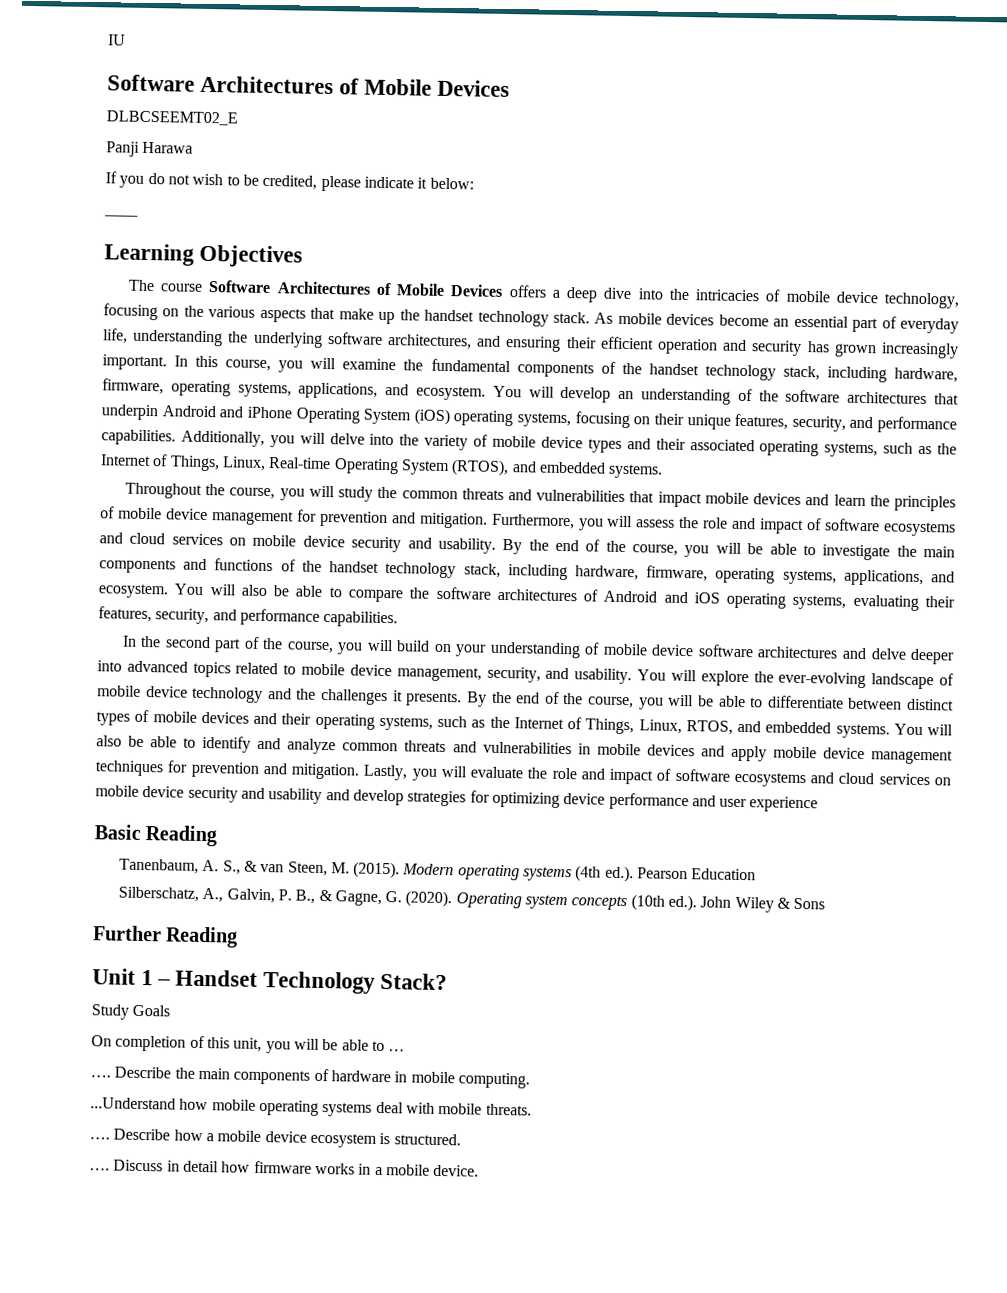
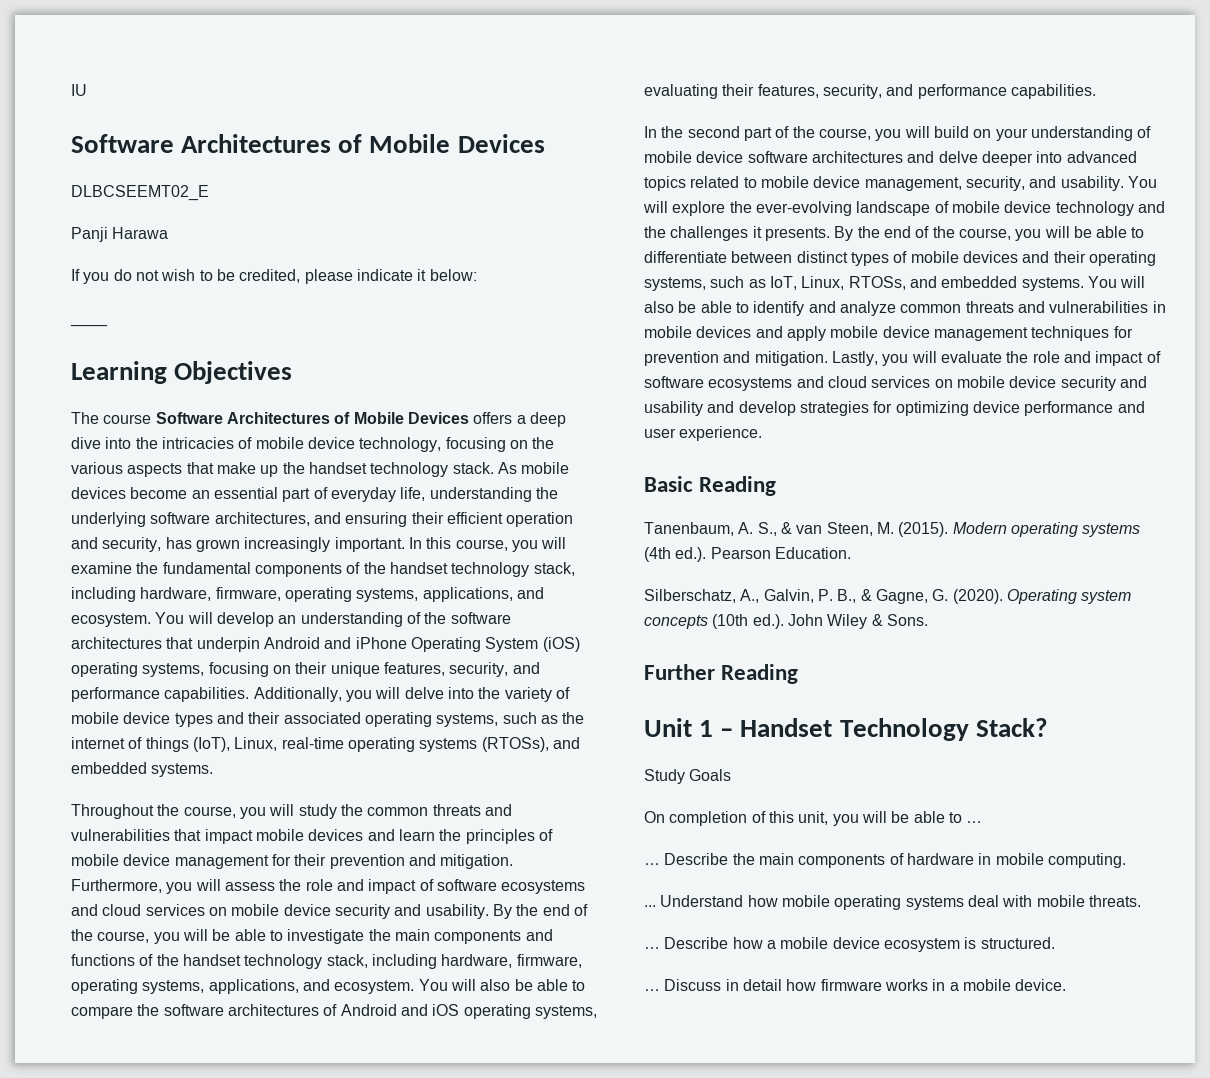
- As mobile devices become an essential part of everyday life, understanding the underlying software architectures, and ensuring their efficient operation and security has grown increasingly important.
+ As mobile devices become an essential part of everyday life, understanding the underlying software architectures, and ensuring their efficient operation and security, has grown increasingly important.
- Additionally, you will delve into the variety of mobile device types and their associated operating systems, such as the Internet of Things, Linux, Real-time Operating System (RTOS), and embedded systems.
+ Additionally, you will delve into the variety of mobile device types and their associated operating systems, such as the internet of things (IoT), Linux, real-time operating systems (RTOSs), and embedded systems.
- Throughout the course, you will study the common threats and vulnerabilities that impact mobile devices and learn the principles of mobile device management for prevention and mitigation.
+ Throughout the course, you will study the common threats and vulnerabilities that impact mobile devices and learn the principles of mobile device management for their prevention and mitigation.
- By the end of the course, you will be able to differentiate between distinct types of mobile devices and their operating systems, such as the Internet of Things, Linux, RTOS, and embedded systems.
+ By the end of the course, you will be able to differentiate between distinct types of mobile devices and their operating systems, such as IoT, Linux, RTOSs, and embedded systems.
- Lastly, you will evaluate the role and impact of software ecosystems and cloud services on mobile device security and usability and develop strategies for optimizing device performance and user experience
+ Lastly, you will evaluate the role and impact of software ecosystems and cloud services on mobile device security and usability and develop strategies for optimizing device performance and user experience.
- Modern operating systems (4th ed.). Pearson Education
+ Modern operating systems (4th ed.). Pearson Education.
- Operating system concepts (10th ed.). John Wiley & Sons
+ Operating system concepts (10th ed.). John Wiley & Sons.
  On completion of this unit, you will be able to …
- ….
+ …
- ...Understand how mobile operating systems deal with mobile threats.
- ….
+ ... Understand how mobile operating systems deal with mobile threats.
+ …
  Describe how a mobile device ecosystem is structured.
- ….
+ …

